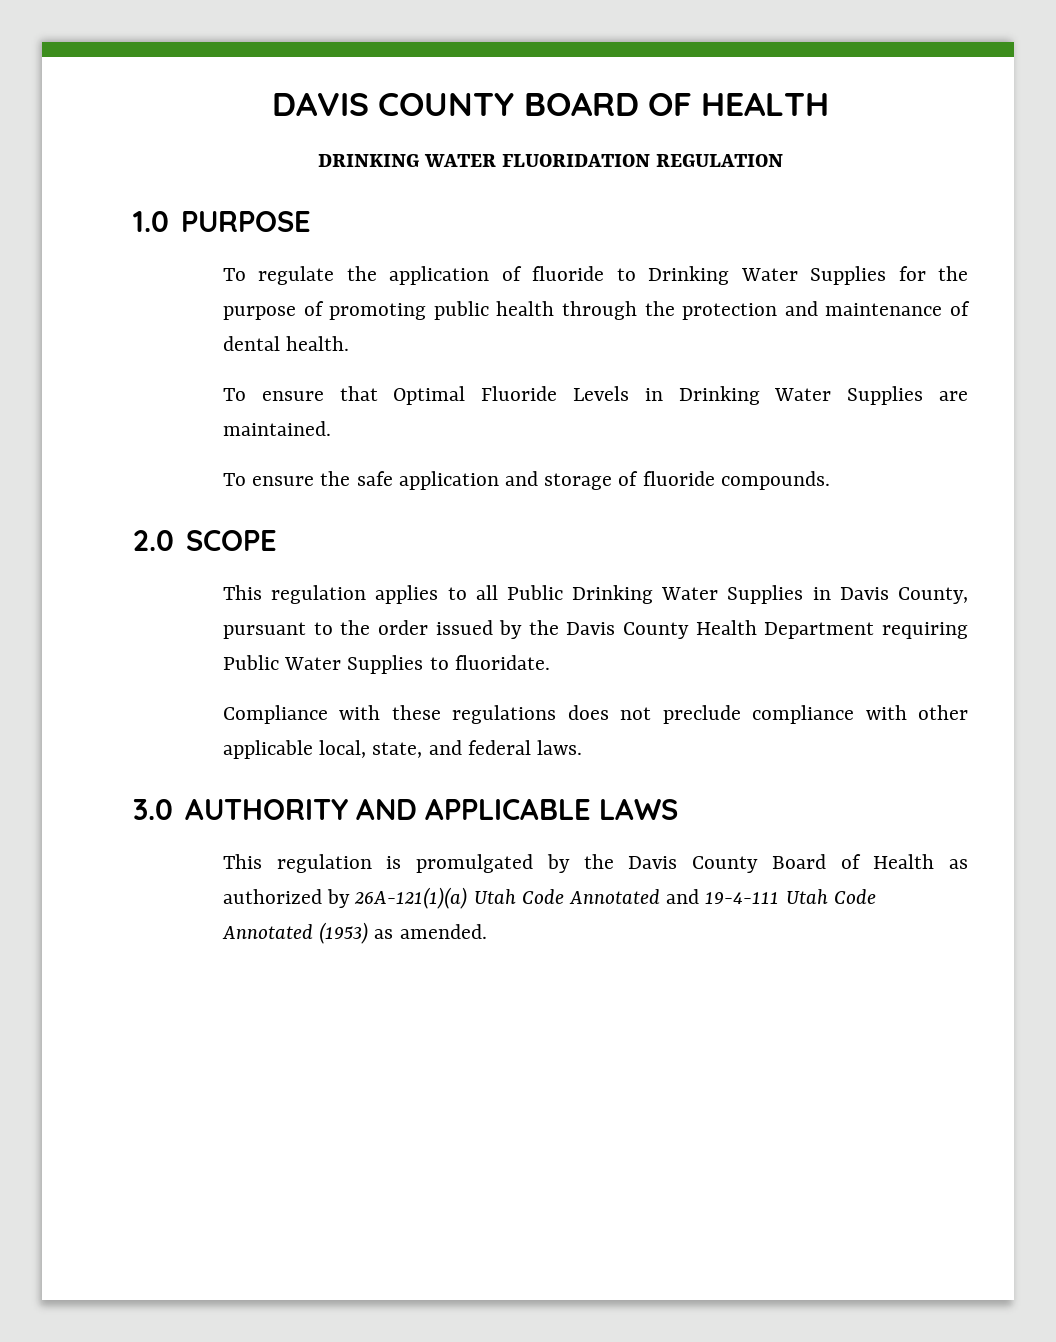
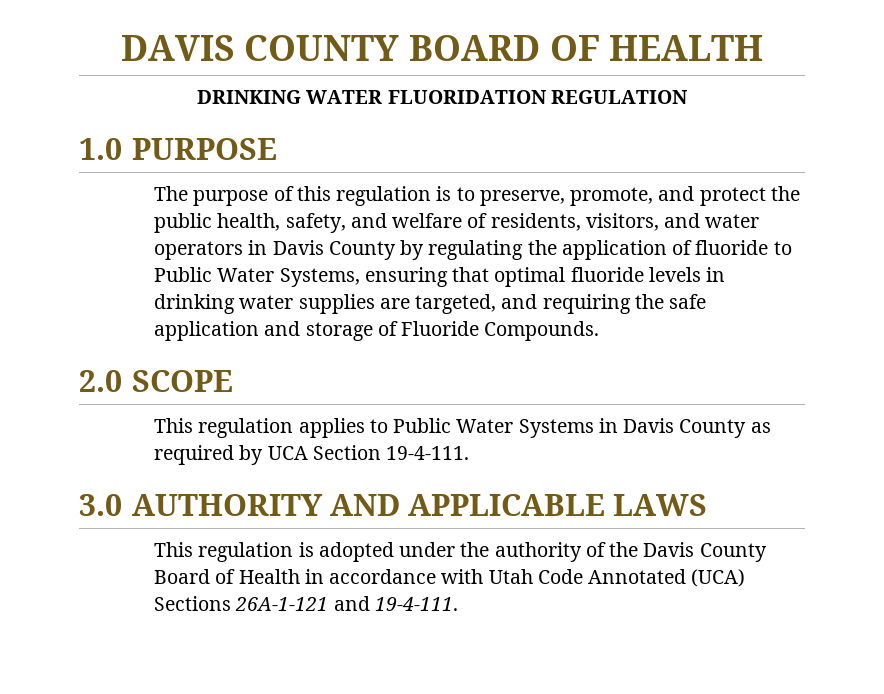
- To regulate the application of fluoride to Drinking Water Supplies for the purpose of promoting public health through the protection and maintenance of dental health.
- To ensure that Optimal Fluoride Levels in Drinking Water Supplies are maintained.
- To ensure the safe application and storage of fluoride compounds.
+ The purpose of this regulation is to preserve, promote, and protect the public health, safety, and welfare of residents, visitors, and water operators in Davis County by regulating the application of fluoride to Public Water Systems, ensuring that optimal fluoride levels in drinking water supplies are targeted, and requiring the safe application and storage of Fluoride Compounds.
- This regulation applies to all Public Drinking Water Supplies in Davis County, pursuant to the order issued by the Davis County Health Department requiring Public Water Supplies to fluoridate.
- Compliance with these regulations does not preclude compliance with other applicable local, state, and federal laws.
+ This regulation applies to Public Water Systems in Davis County as required by UCA Section 19-4-111.
- This regulation is promulgated by the Davis County Board of Health as authorized by 26A-121(1)(a) Utah Code Annotated and 19-4-111 Utah Code Annotated (1953) as amended.
+ This regulation is adopted under the authority of the Davis County Board of Health in accordance with Utah Code Annotated (UCA) Sections 26A-1-121 and 19-4-111.

